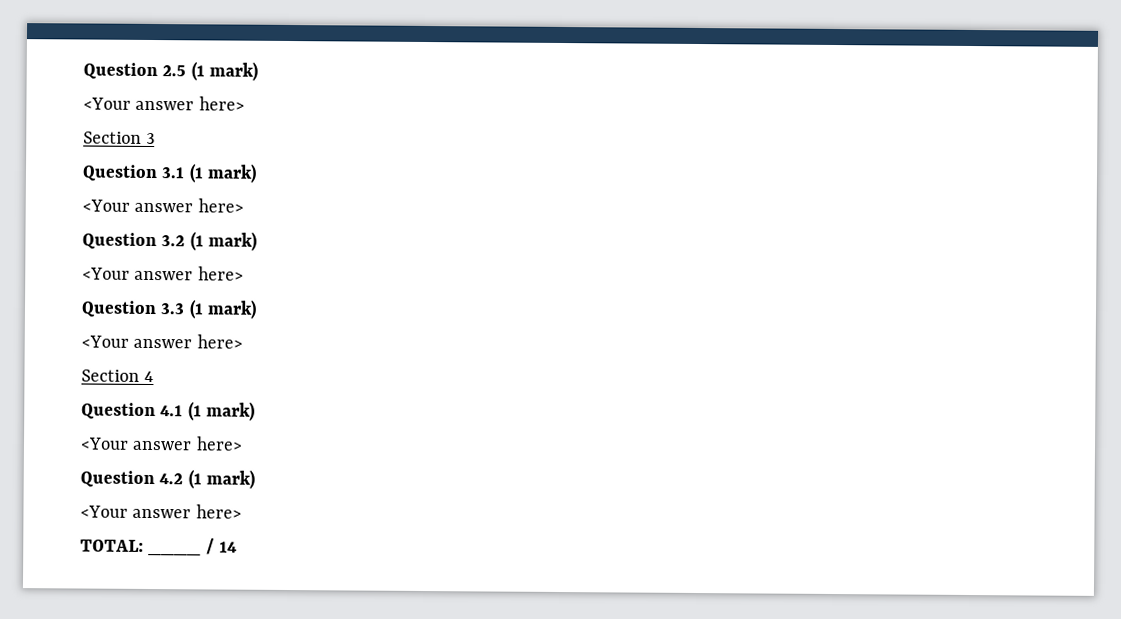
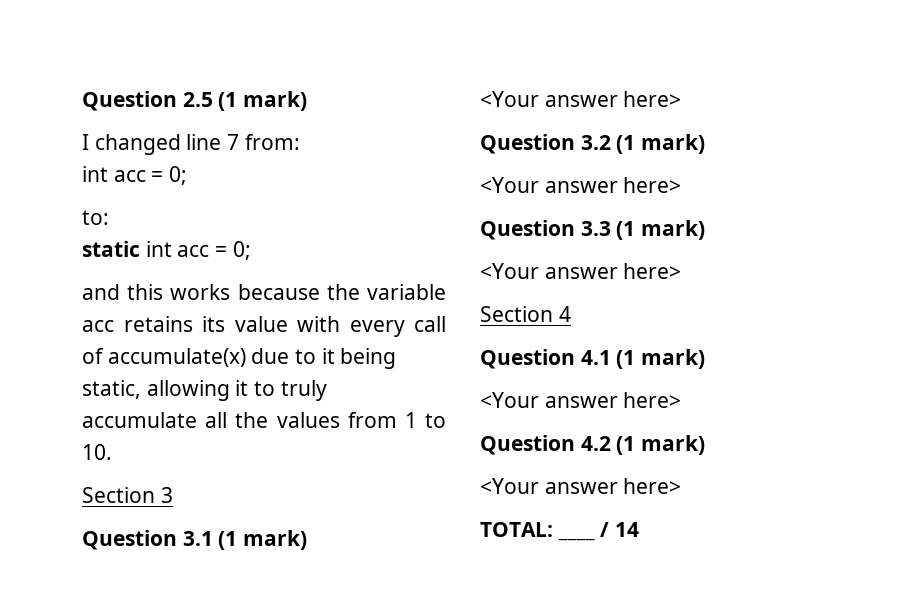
  Question 2.5 (1 mark)
- <Your answer here>
+ I changed line 7 from:
+ int acc = 0;
+ to:
+ static int acc = 0;
+ and this works because the variable acc retains its value with every call of accumulate(x) due to it being static, allowing it to truly accumulate all the values from 1 to 10.

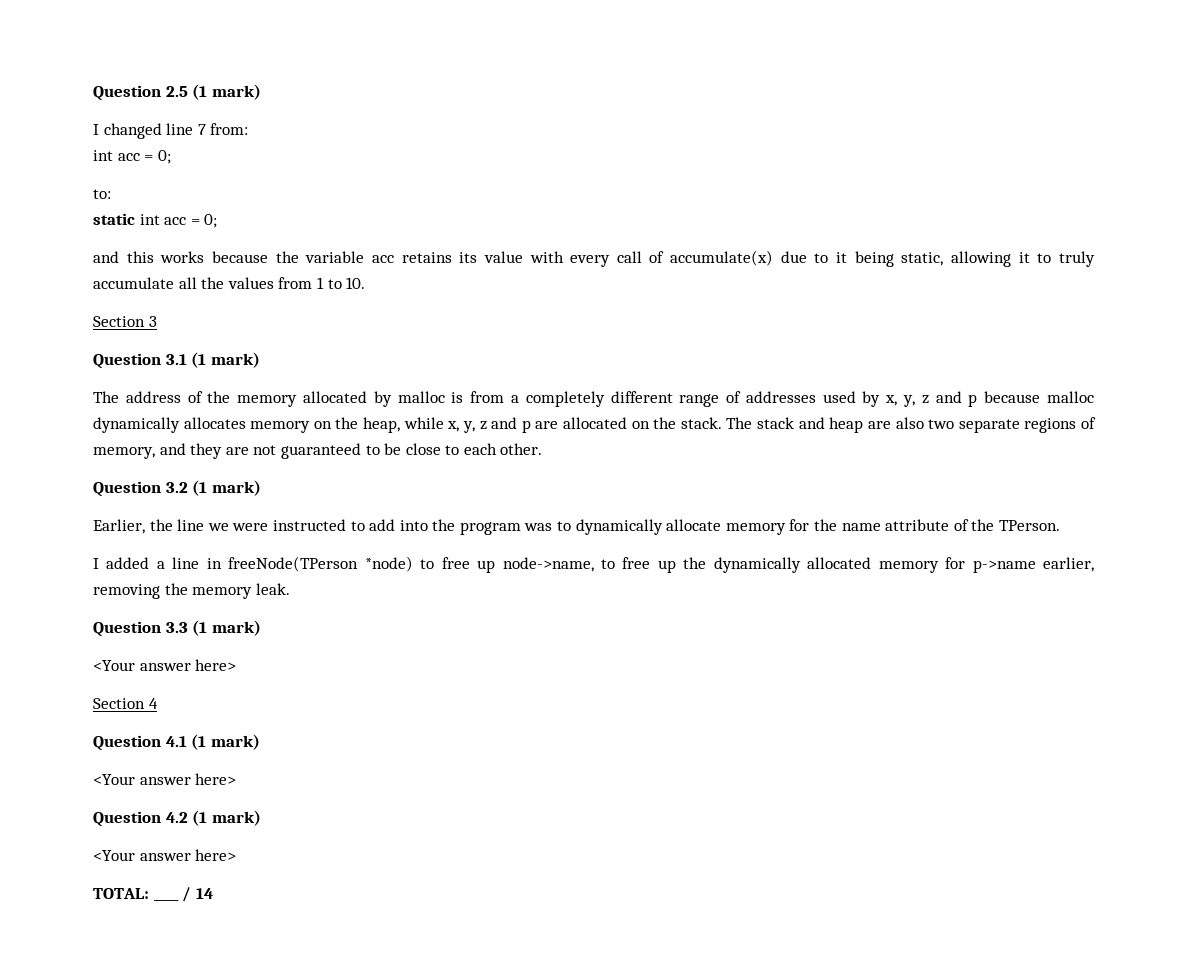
  Question 3.1 (1 mark)
- <Your answer here>
+ The address of the memory allocated by malloc is from a completely different range of addresses used by x, y, z and p because malloc dynamically allocates memory on the heap, while x, y, z and p are allocated on the stack. The stack and heap are also two separate regions of memory, and they are not guaranteed to be close to each other.
  Question 3.2 (1 mark)
- <Your answer here>
+ Earlier, the line we were instructed to add into the program was to dynamically allocate memory for the name attribute of the TPerson.
+ I added a line in freeNode(TPerson *node) to free up node->name, to free up the dynamically allocated memory for p->name earlier, removing the memory leak.

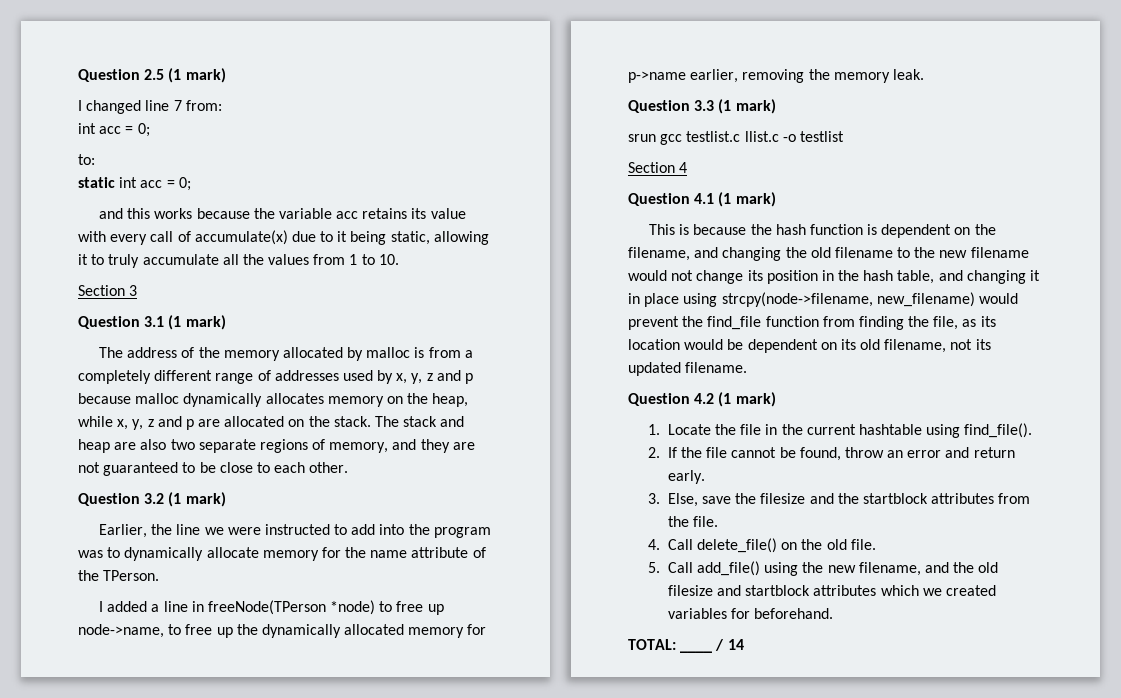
  Question 3.3 (1 mark)
- <Your answer here>
+ srun gcc testlist.c llist.c -o testlist
  Question 4.1 (1 mark)
- <Your answer here>
+ This is because the hash function is dependent on the filename, and changing the old filename to the new filename would not change its position in the hash table, and changing it in place using strcpy(node->filename, new_filename) would prevent the find_file function from finding the file, as its location would be dependent on its old filename, not its updated filename.
  Question 4.2 (1 mark)
- <Your answer here>
+ 1. Locate the file in the current hashtable using find_file().
+ 2. If the file cannot be found, throw an error and return early.
+ 3. Else, save the filesize and the startblock attributes from the file.
+ 4. Call delete_file() on the old file.
+ 5. Call add_file() using the new filename, and the old filesize and startblock attributes which we created variables for beforehand.

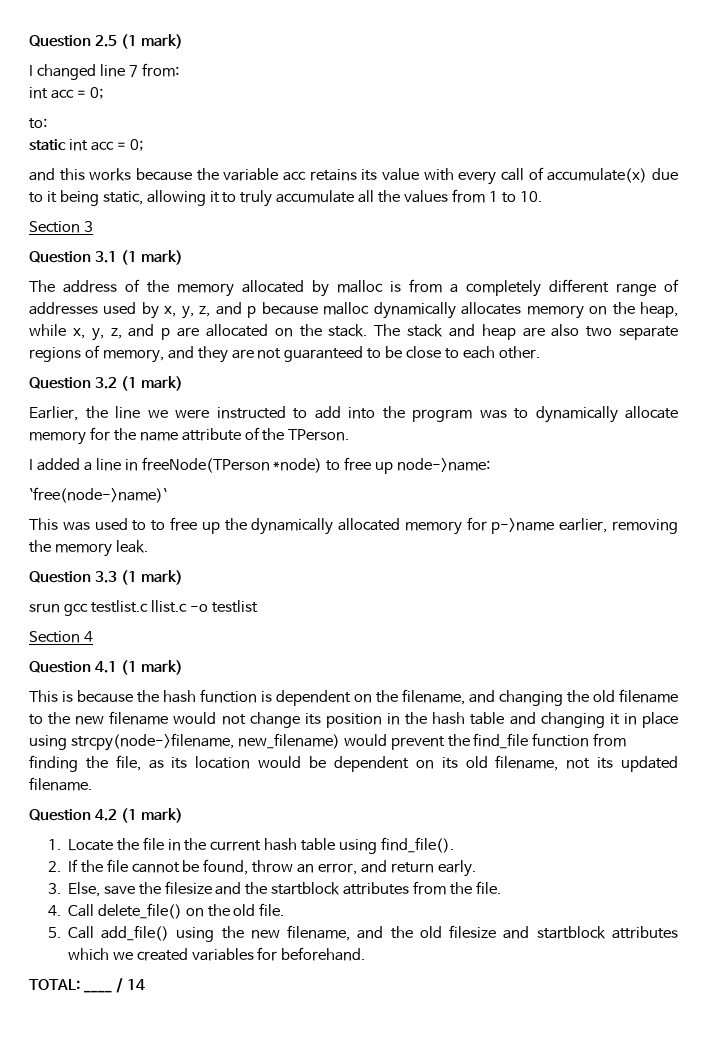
- The address of the memory allocated by malloc is from a completely different range of addresses used by x, y, z and p because malloc dynamically allocates memory on the heap, while x, y, z and p are allocated on the stack.
+ The address of the memory allocated by malloc is from a completely different range of addresses used by x, y, z, and p because malloc dynamically allocates memory on the heap, while x, y, z, and p are allocated on the stack.
- I added a line in freeNode(TPerson *node) to free up node->name, to free up the dynamically allocated memory for p->name earlier, removing the memory leak.
+ I added a line in freeNode(TPerson *node) to free up node->name:
+ `free(node->name)`
+ This was used to to free up the dynamically allocated memory for p->name earlier, removing the memory leak.
- This is because the hash function is dependent on the filename, and changing the old filename to the new filename would not change its position in the hash table, and changing it in place using strcpy(node->filename, new_filename) would prevent the find_file function from finding the file, as its location would be dependent on its old filename, not its updated filename.
+ This is because the hash function is dependent on the filename, and changing the old filename to the new filename would not change its position in the hash table and changing it in place using strcpy(node->filename, new_filename) would prevent the find_file function from finding the file, as its location would be dependent on its old filename, not its updated filename.
- 1. Locate the file in the current hashtable using find_file().
+ 1. Locate the file in the current hash table using find_file().
- 2. If the file cannot be found, throw an error and return early.
+ 2. If the file cannot be found, throw an error, and return early.

